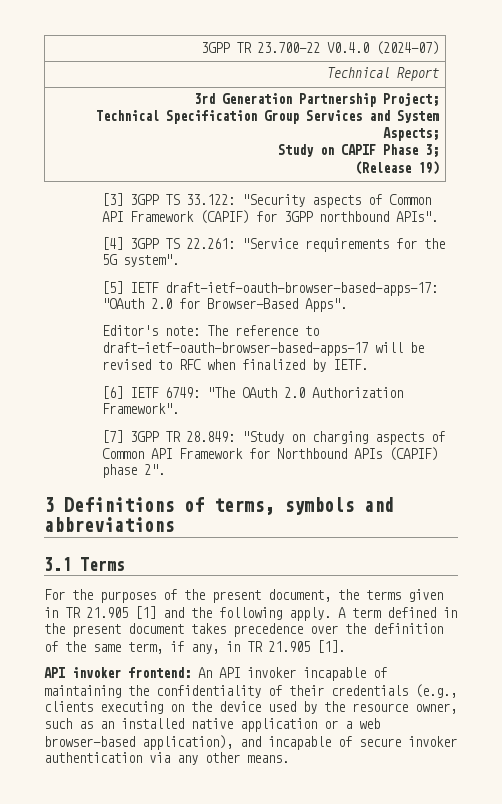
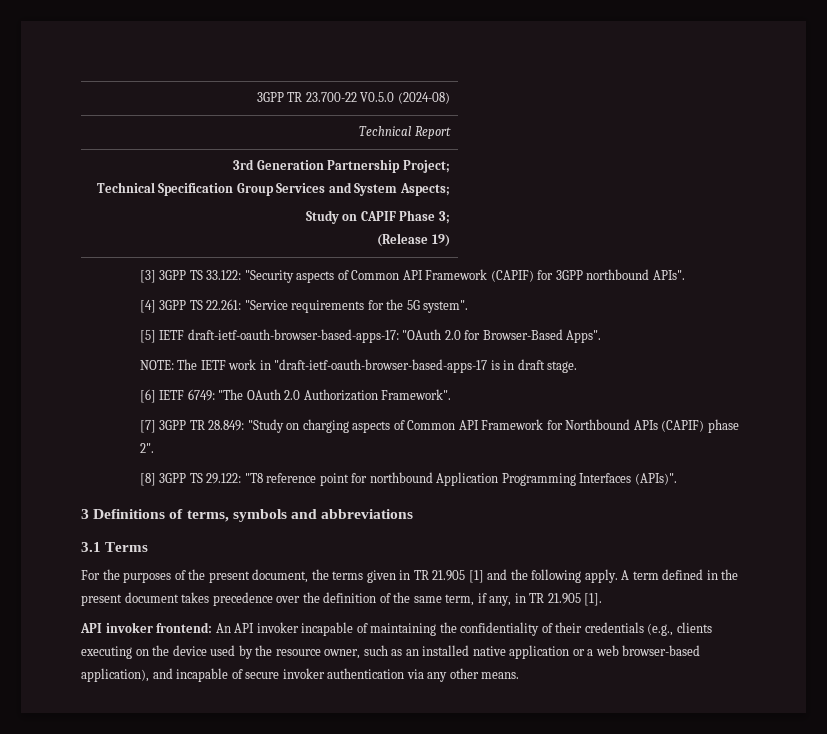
- 3GPP TR 23.700-22 V0.4.0 (2024-07)
+ 3GPP TR 23.700-22 V0.5.0 (2024-08)
- Editor's note: The reference to draft-ietf-oauth-browser-based-apps-17 will be revised to RFC when finalized by IETF.
+ NOTE: The IETF work in "draft-ietf-oauth-browser-based-apps-17 is in draft stage.
+ [8] 3GPP TS 29.122: "T8 reference point for northbound Application Programming Interfaces (APIs)".

